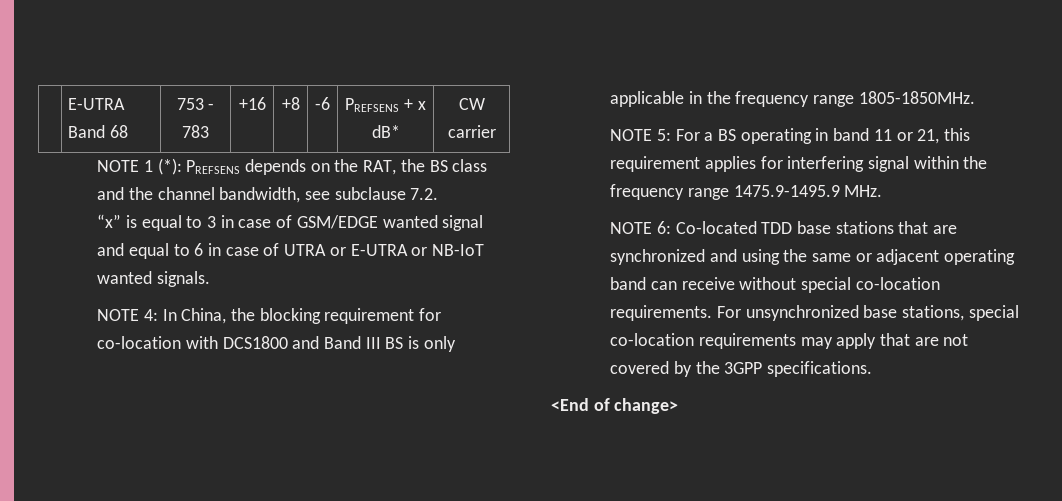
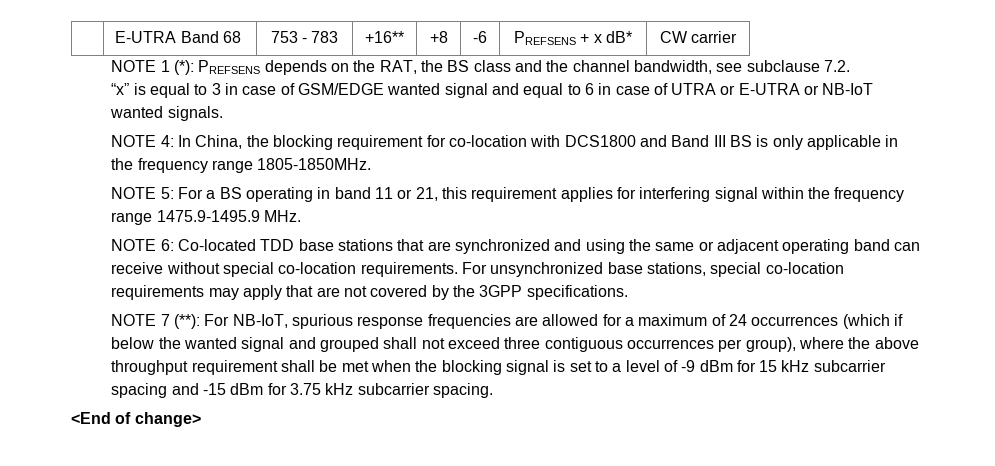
- | E-UTRA Band 68 | 753 - 783 | +16 | +8 | -6 | PREFSENS + x dB* | CW carrier
+ | E-UTRA Band 68 | 753 - 783 | +16** | +8 | -6 | PREFSENS + x dB* | CW carrier
+ NOTE 7 (**): For NB-IoT, spurious response frequencies are allowed for a maximum of 24 occurrences (which if below the wanted signal and grouped shall not exceed three contiguous occurrences per group), where the above throughput requirement shall be met when the blocking signal is set to a level of -9 dBm for 15 kHz subcarrier spacing and -15 dBm for 3.75 kHz subcarrier spacing.

